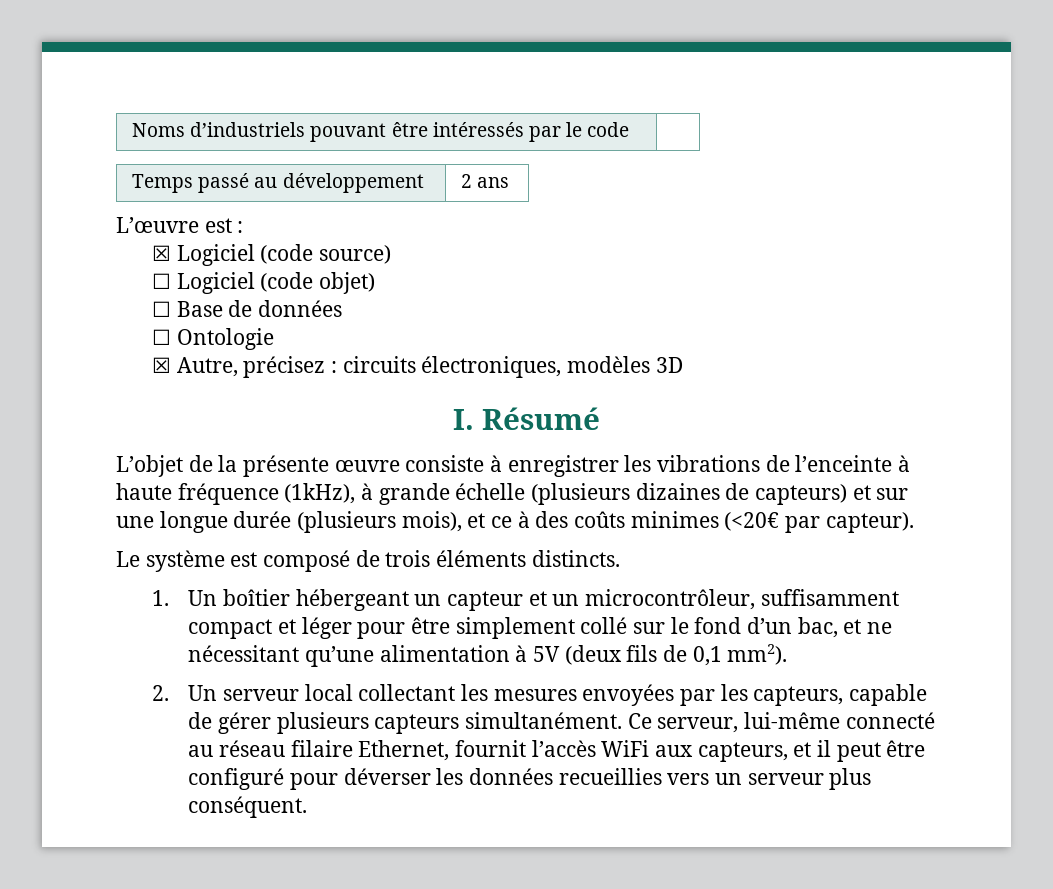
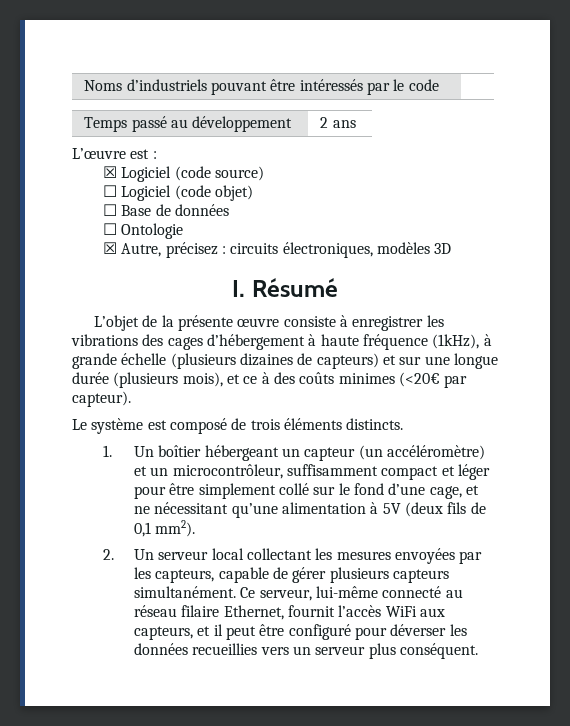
- L’objet de la présente œuvre consiste à enregistrer les vibrations de l’enceinte à haute fréquence (1kHz), à grande échelle (plusieurs dizaines de capteurs) et sur une longue durée (plusieurs mois), et ce à des coûts minimes (<20€ par capteur).
+ L’objet de la présente œuvre consiste à enregistrer les vibrations des cages d’hébergement à haute fréquence (1kHz), à grande échelle (plusieurs dizaines de capteurs) et sur une longue durée (plusieurs mois), et ce à des coûts minimes (<20€ par capteur).
- 1. Un boîtier hébergeant un capteur et un microcontrôleur, suffisamment compact et léger pour être simplement collé sur le fond d’un bac, et ne nécessitant qu’une alimentation à 5V (deux fils de 0,1 mm2).
+ 1. Un boîtier hébergeant un capteur (un accéléromètre) et un microcontrôleur, suffisamment compact et léger pour être simplement collé sur le fond d’une cage, et ne nécessitant qu’une alimentation à 5V (deux fils de 0,1 mm2).

